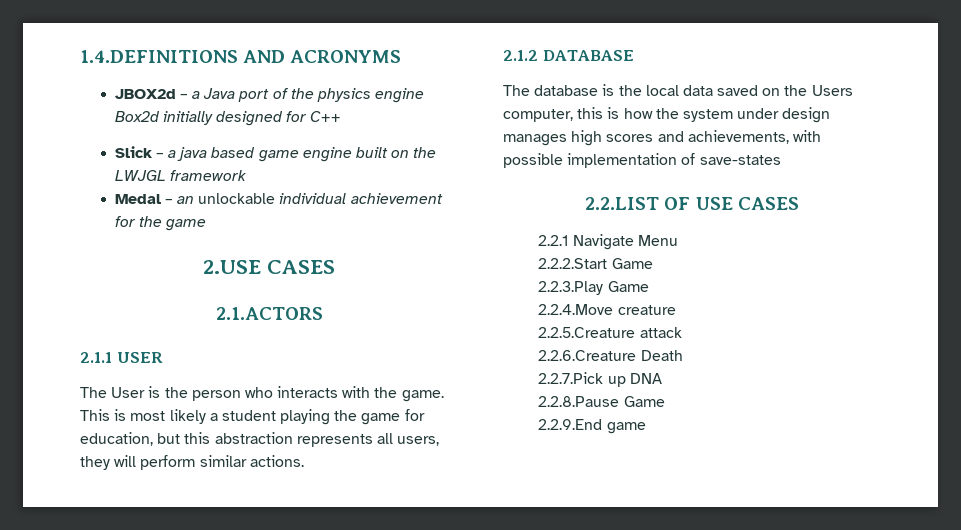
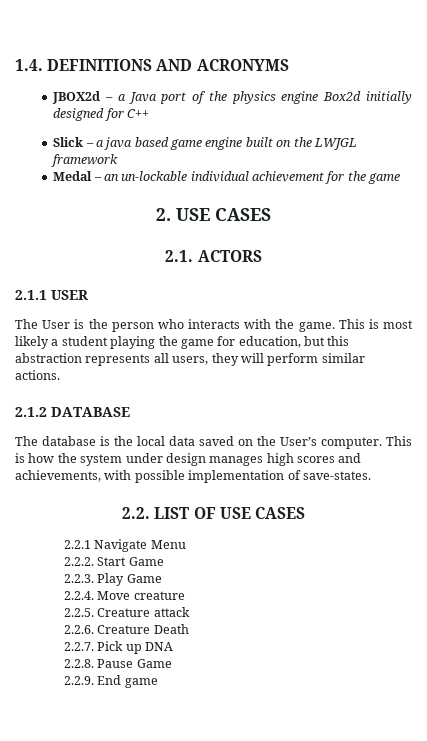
- 1.4.DEFINITIONS AND ACRONYMS
+ 1.4. DEFINITIONS AND ACRONYMS
- Medal – an unlockable individual achievement for the game
+ Medal – an un-lockable individual achievement for the game
- 2.USE CASES
- 2.1.ACTORS
+ 2. USE CASES
+ 2.1. ACTORS
- The database is the local data saved on the Users computer, this is how the system under design manages high scores and achievements, with possible implementation of save-states
- 2.2.LIST OF USE CASES
+ The database is the local data saved on the User’s computer. This is how the system under design manages high scores and achievements, with possible implementation of save-states.
+ 2.2. LIST OF USE CASES
- 2.2.2.Start Game
- 2.2.3.Play Game
- 2.2.4.Move creature
+ 2.2.2. Start Game
+ 2.2.3. Play Game
+ 2.2.4. Move creature
- 2.2.5.Creature attack
+ 2.2.5. Creature attack
- 2.2.6.Creature Death
+ 2.2.6. Creature Death
- 2.2.7.Pick up DNA
+ 2.2.7. Pick up DNA
- 2.2.8.Pause Game
- 2.2.9.End game
+ 2.2.8. Pause Game
+ 2.2.9. End game

